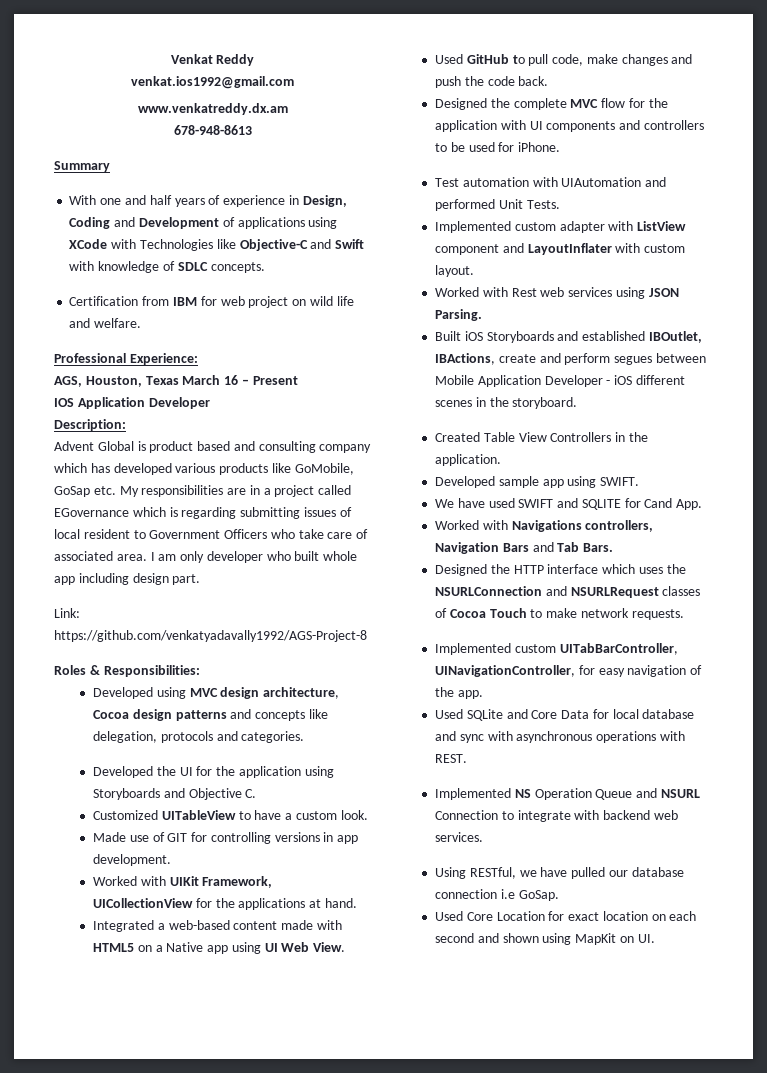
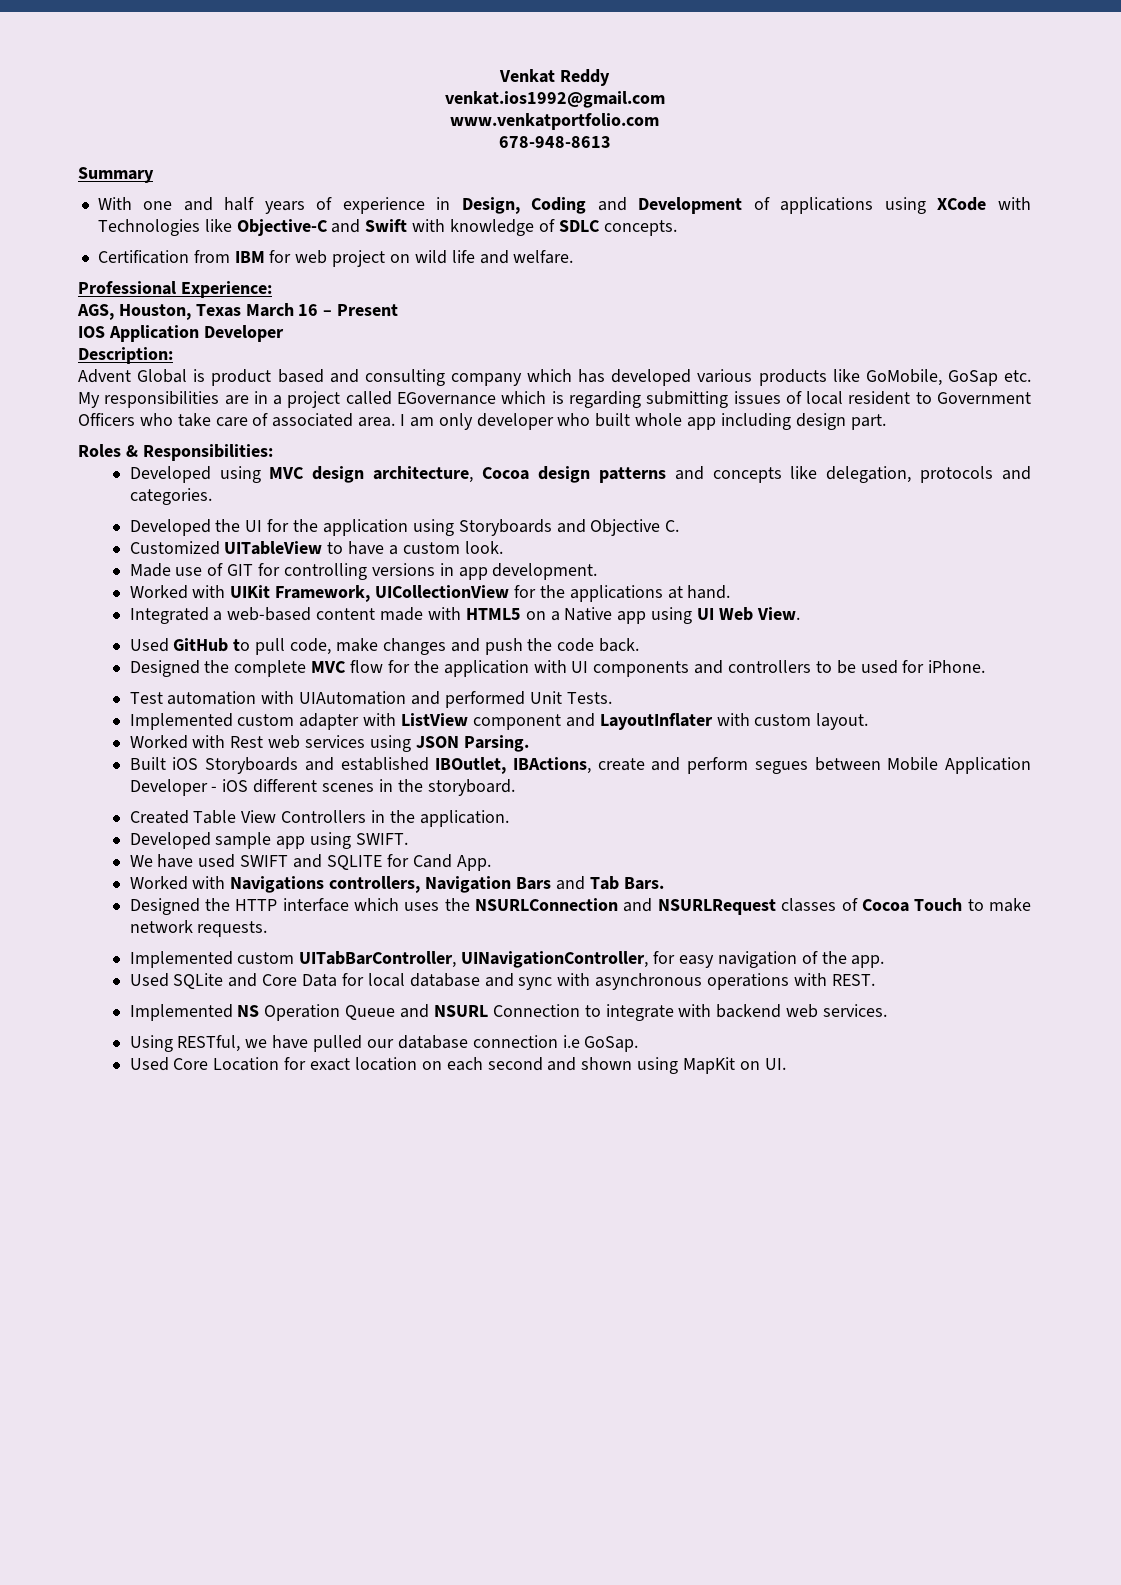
- www.venkatreddy.dx.am
+ www.venkatportfolio.com
- Link: https://github.com/venkatyadavally1992/AGS-Project-8

